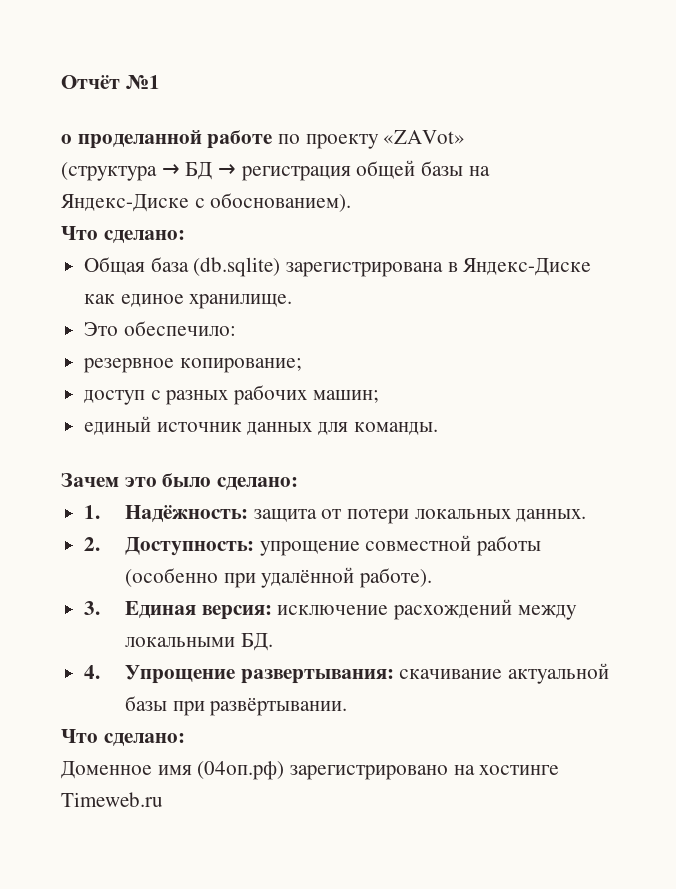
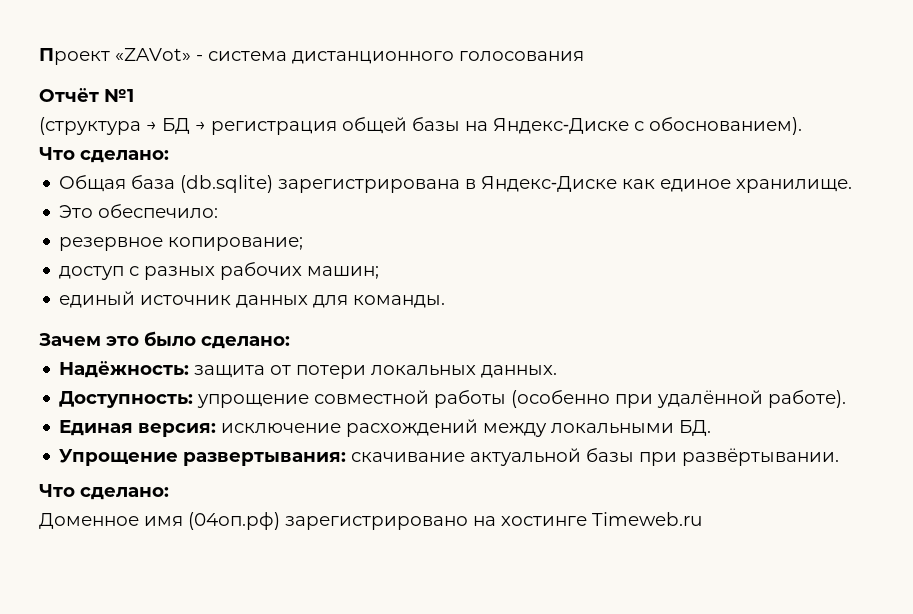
+ Проект «ZAVot» - система дистанционного голосования
  Отчёт №1
- о проделанной работе по проекту «ZAVot»
- 1. Надёжность: защита от потери локальных данных.
+ Надёжность: защита от потери локальных данных.
- 2. Доступность: упрощение совместной работы (особенно при удалённой работе).
+ Доступность: упрощение совместной работы (особенно при удалённой работе).
- 3. Единая версия: исключение расхождений между локальными БД.
+ Единая версия: исключение расхождений между локальными БД.
- 4. Упрощение развертывания: скачивание актуальной базы при развёртывании.
+ Упрощение развертывания: скачивание актуальной базы при развёртывании.

